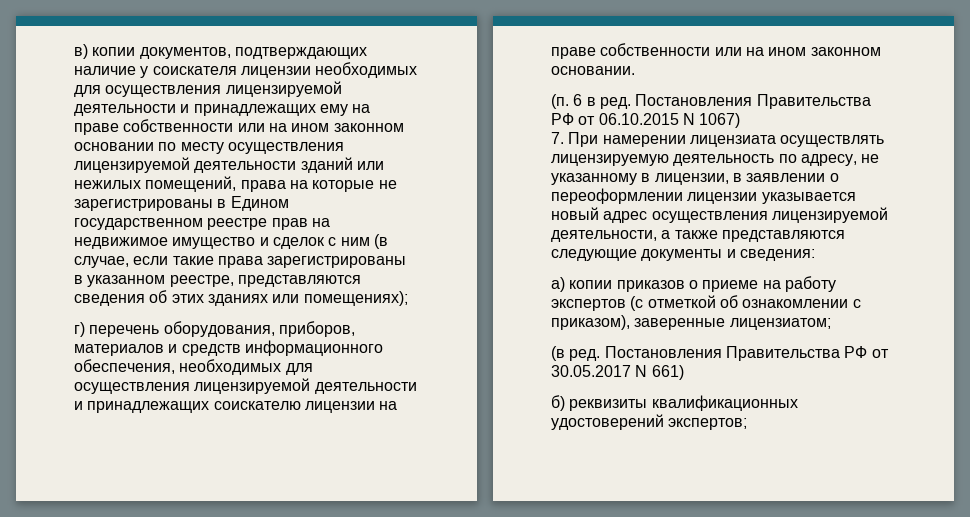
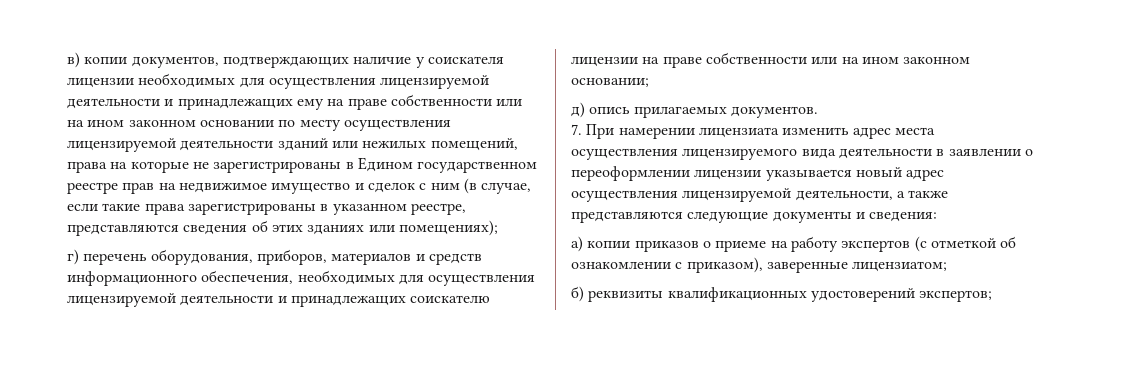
- г) перечень оборудования, приборов, материалов и средств информационного обеспечения, необходимых для осуществления лицензируемой деятельности и принадлежащих соискателю лицензии на праве собственности или на ином законном основании.
- (п. 6 в ред. Постановления Правительства РФ от 06.10.2015 N 1067)
- 7. При намерении лицензиата осуществлять лицензируемую деятельность по адресу, не указанному в лицензии, в заявлении о переоформлении лицензии указывается новый адрес осуществления лицензируемой деятельности, а также представляются следующие документы и сведения:
+ г) перечень оборудования, приборов, материалов и средств информационного обеспечения, необходимых для осуществления лицензируемой деятельности и принадлежащих соискателю лицензии на праве собственности или на ином законном основании;
+ д) опись прилагаемых документов.
+ 7. При намерении лицензиата изменить адрес места осуществления лицензируемого вида деятельности в заявлении о переоформлении лицензии указывается новый адрес осуществления лицензируемой деятельности, а также представляются следующие документы и сведения:
- (в ред. Постановления Правительства РФ от 30.05.2017 N 661)

